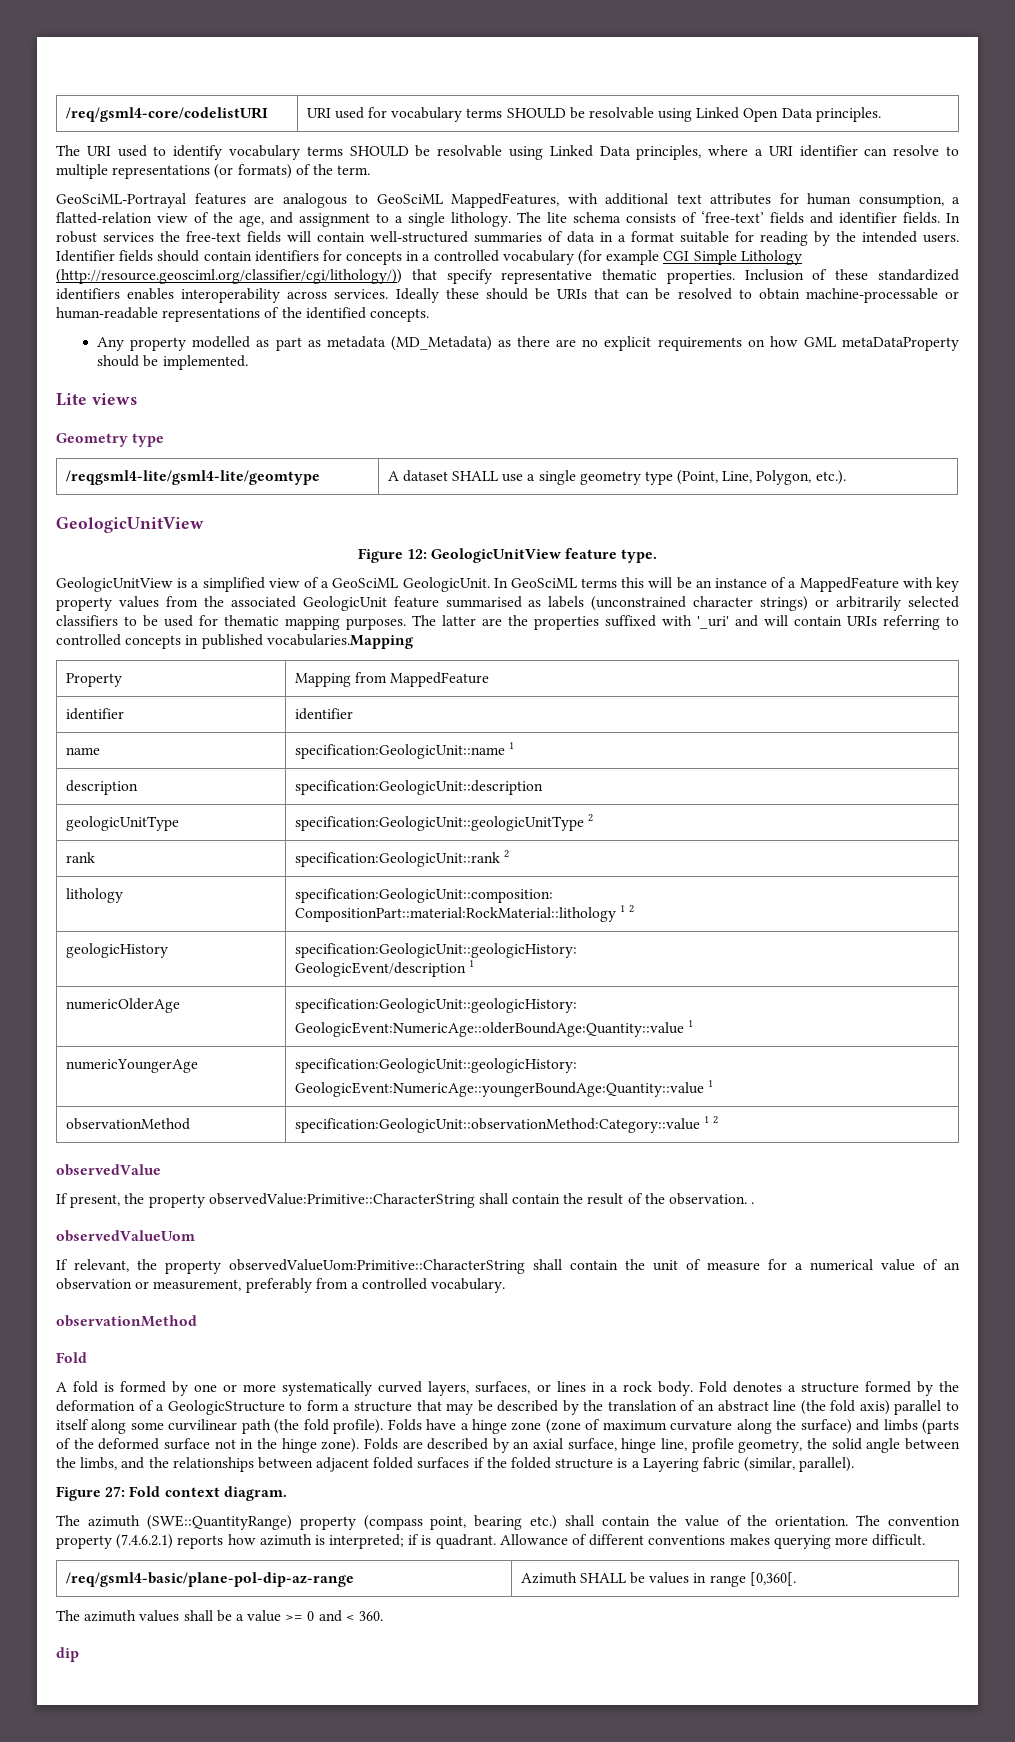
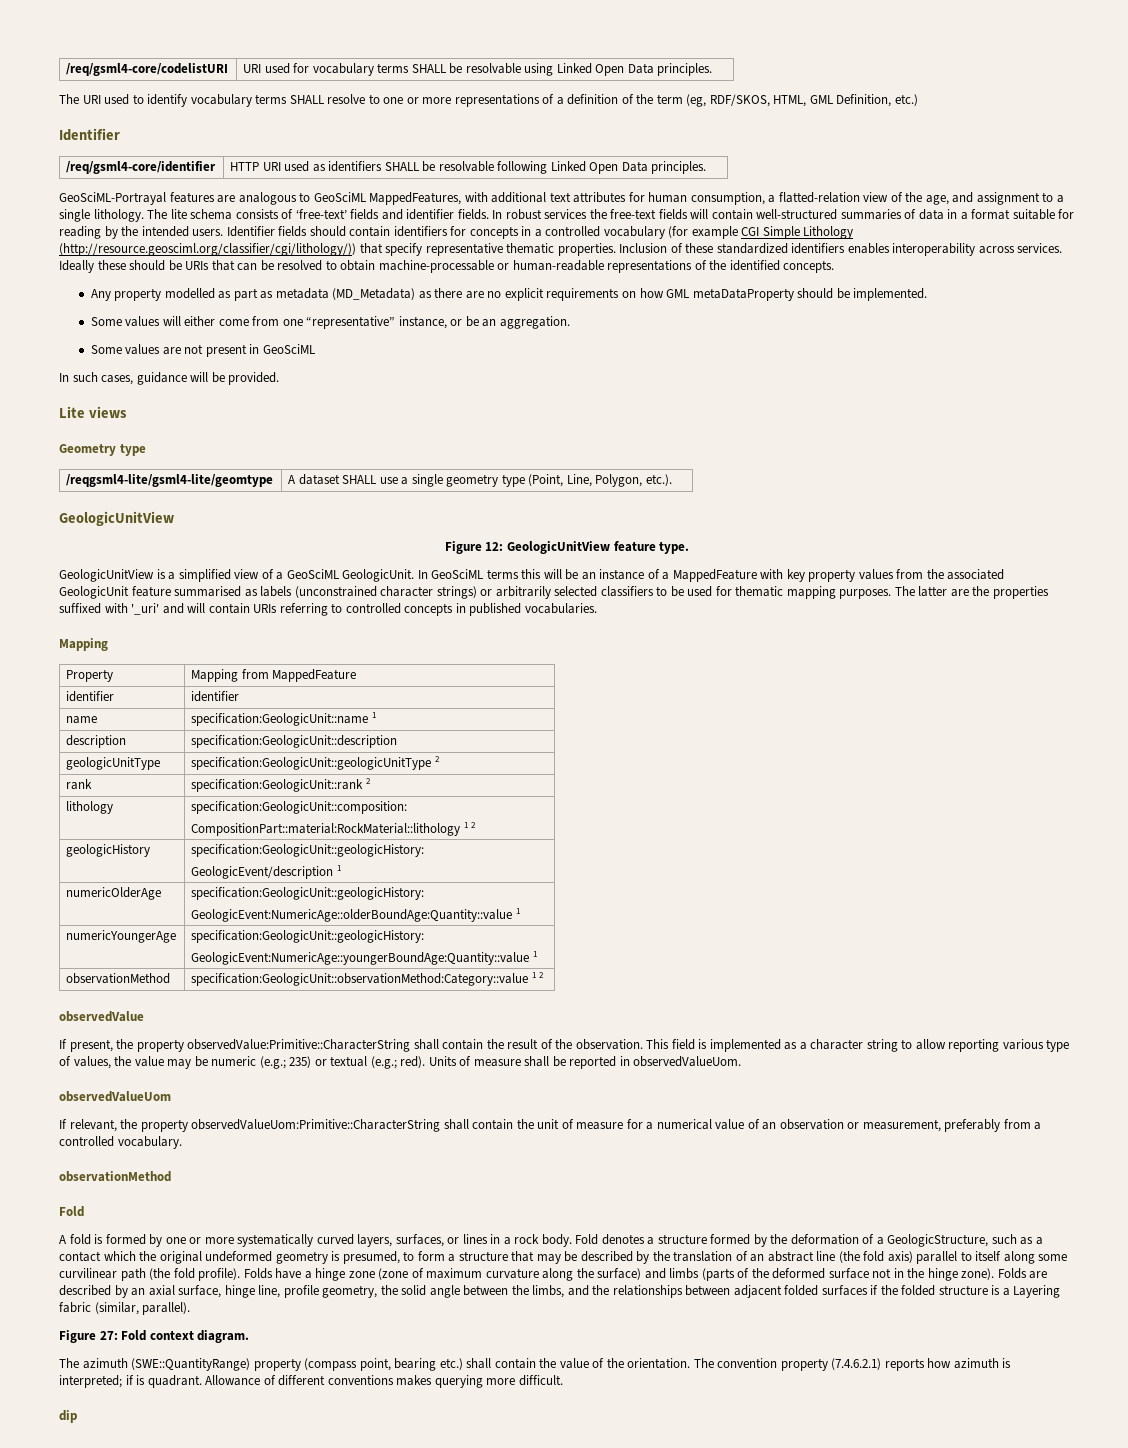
- /req/gsml4-core/codelistURI | URI used for vocabulary terms SHOULD be resolvable using Linked Open Data principles.
+ /req/gsml4-core/codelistURI | URI used for vocabulary terms SHALL be resolvable using Linked Open Data principles.
- The URI used to identify vocabulary terms SHOULD be resolvable using Linked Data principles, where a URI identifier can resolve to multiple representations (or formats) of the term.
+ The URI used to identify vocabulary terms SHALL resolve to one or more representations of a definition of the term (eg, RDF/SKOS, HTML, GML Definition, etc.)
+ Identifier
+ /req/gsml4-core/identifier | HTTP URI used as identifiers SHALL be resolvable following Linked Open Data principles.
+ Some values will either come from one “representative” instance, or be an aggregation.
+ Some values are not present in GeoSciML
+ In such cases, guidance will be provided.
- The latter are the properties suffixed with '_uri' and will contain URIs referring to controlled concepts in published vocabularies.Mapping
+ The latter are the properties suffixed with '_uri' and will contain URIs referring to controlled concepts in published vocabularies.
+ Mapping
- If present, the property observedValue:Primitive::CharacterString shall contain the result of the observation. .
+ If present, the property observedValue:Primitive::CharacterString shall contain the result of the observation. This field is implemented as a character string to allow reporting various type of values, the value may be numeric (e.g.; 235) or textual (e.g.; red). Units of measure shall be reported in observedValueUom.
- Fold denotes a structure formed by the deformation of a GeologicStructure to form a structure that may be described by the translation of an abstract line (the fold axis) parallel to itself along some curvilinear path (the fold profile).
+ Fold denotes a structure formed by the deformation of a GeologicStructure, such as a contact which the original undeformed geometry is presumed, to form a structure that may be described by the translation of an abstract line (the fold axis) parallel to itself along some curvilinear path (the fold profile).
- /req/gsml4-basic/plane-pol-dip-az-range | Azimuth SHALL be values in range [0,360[.
- The azimuth values shall be a value >= 0 and < 360.

